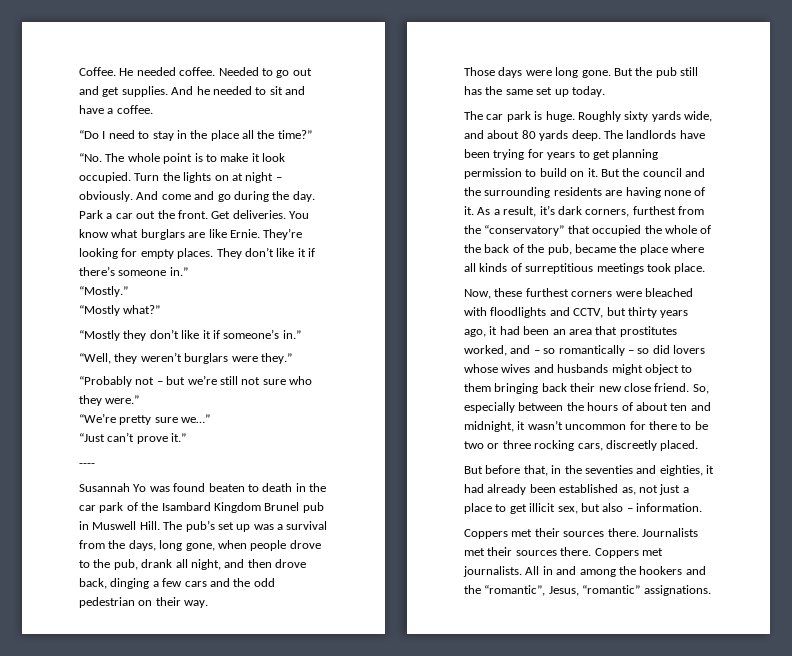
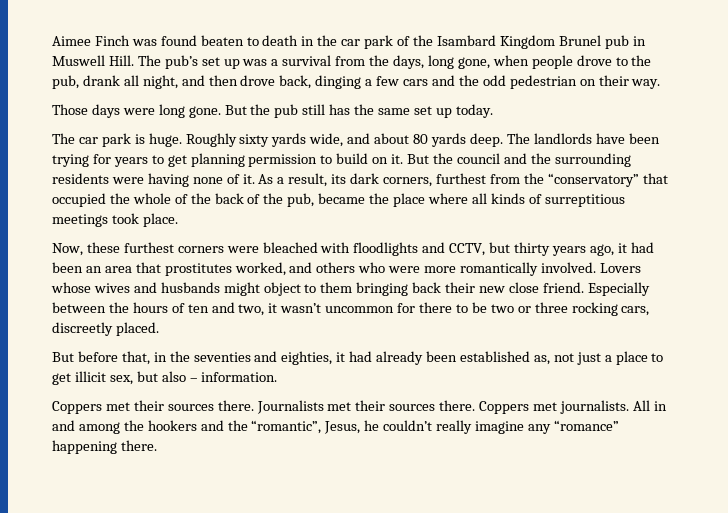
- Coffee. He needed coffee. Needed to go out and get supplies. And he needed to sit and have a coffee.
- “Do I need to stay in the place all the time?”
- “No. The whole point is to make it look occupied. Turn the lights on at night – obviously. And come and go during the day. Park a car out the front. Get deliveries. You know what burglars are like Ernie. They’re looking for empty places. They don’t like it if there’s someone in.”
- “Mostly.”
- “Mostly what?”
- “Mostly they don’t like it if someone’s in.”
- “Well, they weren’t burglars were they.”
- “Probably not – but we’re still not sure who they were.”
- “We’re pretty sure we…”
- “Just can’t prove it.”
- ----
- Susannah Yo was found beaten to death in the car park of the Isambard Kingdom Brunel pub in Muswell Hill.
+ Aimee Finch was found beaten to death in the car park of the Isambard Kingdom Brunel pub in Muswell Hill.
- But the council and the surrounding residents are having none of it.
+ But the council and the surrounding residents were having none of it.
- As a result, it’s dark corners, furthest from the “conservatory” that occupied the whole of the back of the pub, became the place where all kinds of surreptitious meetings took place.
+ As a result, its dark corners, furthest from the “conservatory” that occupied the whole of the back of the pub, became the place where all kinds of surreptitious meetings took place.
- Now, these furthest corners were bleached with floodlights and CCTV, but thirty years ago, it had been an area that prostitutes worked, and – so romantically – so did lovers whose wives and husbands might object to them bringing back their new close friend.
+ Now, these furthest corners were bleached with floodlights and CCTV, but thirty years ago, it had been an area that prostitutes worked, and others who were more romantically involved. Lovers whose wives and husbands might object to them bringing back their new close friend.
- So, especially between the hours of about ten and midnight, it wasn’t uncommon for there to be two or three rocking cars, discreetly placed.
+ Especially between the hours of ten and two, it wasn’t uncommon for there to be two or three rocking cars, discreetly placed.
- All in and among the hookers and the “romantic”, Jesus, “romantic” assignations.
+ All in and among the hookers and the “romantic”, Jesus, he couldn’t really imagine any “romance” happening there.

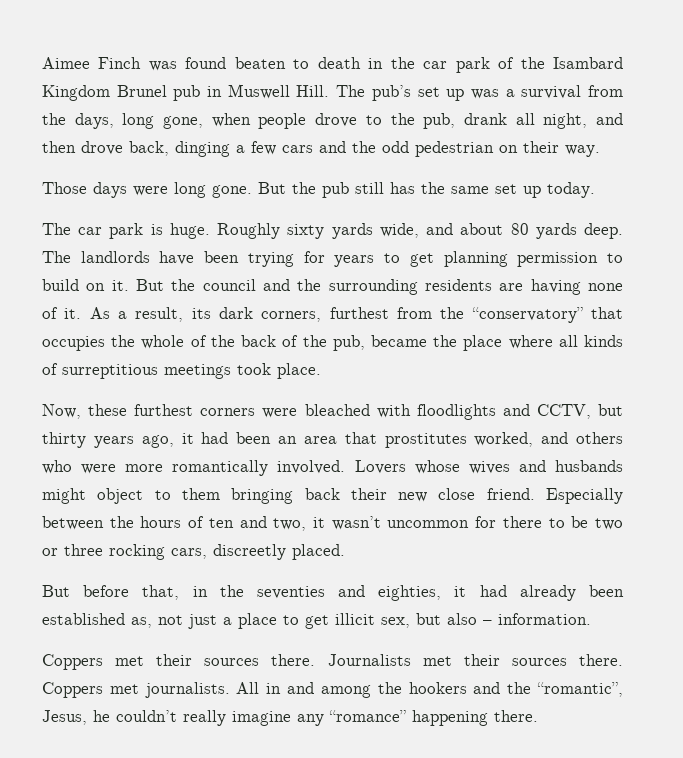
- But the council and the surrounding residents were having none of it.
+ But the council and the surrounding residents are having none of it.
- As a result, its dark corners, furthest from the “conservatory” that occupied the whole of the back of the pub, became the place where all kinds of surreptitious meetings took place.
+ As a result, its dark corners, furthest from the “conservatory” that occupies the whole of the back of the pub, became the place where all kinds of surreptitious meetings took place.

